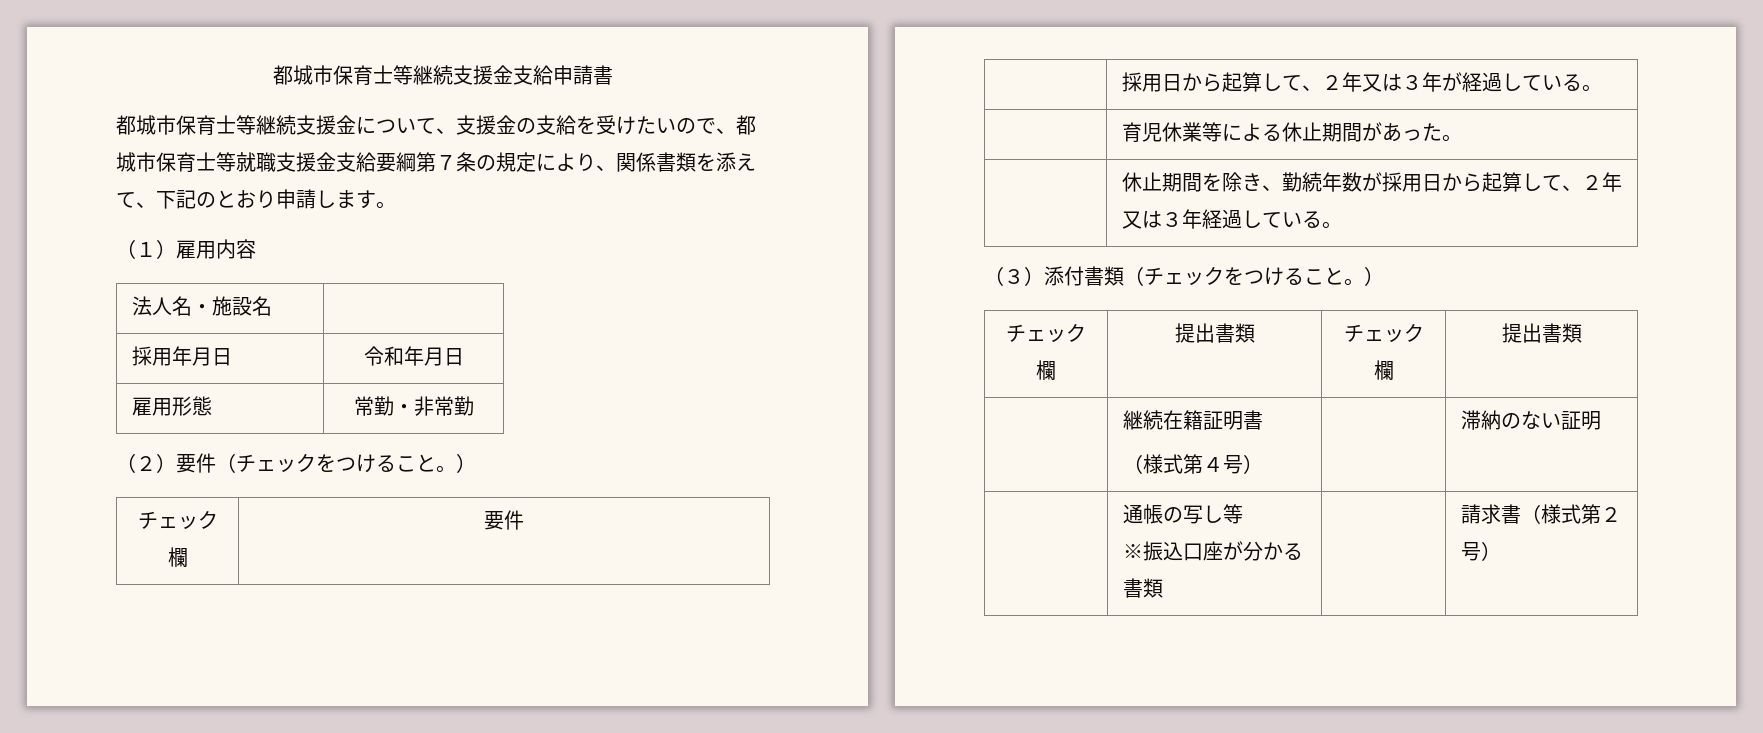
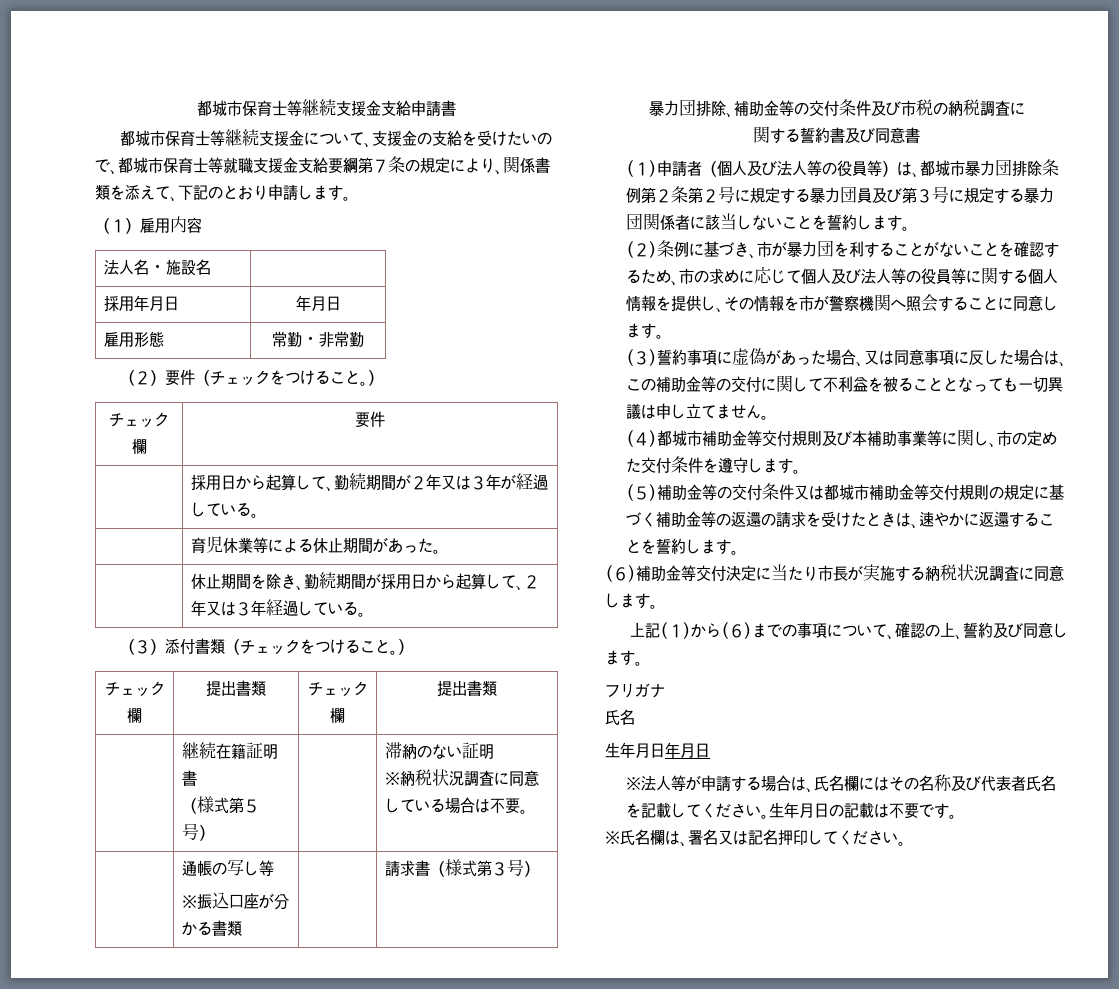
- 採用年月日 | 令和年月日
+ 採用年月日 | 年月日
- | 採用日から起算して、２年又は３年が経過している。
+ | 採用日から起算して、勤続期間が２年又は３年が経過している。
- | 休止期間を除き、勤続年数が採用日から起算して、２年又は３年経過している。
+ | 休止期間を除き、勤続期間が採用日から起算して、２年又は３年経過している。
  | 継続在籍証明書
- （様式第４号） | | 滞納のない証明
+ （様式第５号） | | 滞納のない証明
+ ※納税状況調査に同意している場合は不要。
  | 通帳の写し等
- ※振込口座が分かる書類 | | 請求書（様式第２号）
+ ※振込口座が分かる書類 | | 請求書（様式第３号）
+ 暴力団排除、補助金等の交付条件及び市税の納税調査に
+ 関する誓約書及び同意書
+ (１)申請者（個人及び法人等の役員等）は、都城市暴力団排除条例第２条第２号に規定する暴力団員及び第３号に規定する暴力団関係者に該当しないことを誓約します。
+ (２)条例に基づき、市が暴力団を利することがないことを確認するため、市の求めに応じて個人及び法人等の役員等に関する個人情報を提供し、その情報を市が警察機関へ照会することに同意します。
+ (３)誓約事項に虚偽があった場合、又は同意事項に反した場合は、この補助金等の交付に関して不利益を被ることとなっても一切異議は申し立てません。
+ (４)都城市補助金等交付規則及び本補助事業等に関し、市の定めた交付条件を遵守します。
+ (５)補助金等の交付条件又は都城市補助金等交付規則の規定に基づく補助金等の返還の請求を受けたときは、速やかに返還することを誓約します。
+ (６)補助金等交付決定に当たり市長が実施する納税状況調査に同意します。
+ 上記(１)から(６)までの事項について、確認の上、誓約及び同意します。
+ フリガナ
+ 氏名
+ 生年月日年月日
+ ※法人等が申請する場合は、氏名欄にはその名称及び代表者氏名を記載してください。生年月日の記載は不要です。
+ ※氏名欄は、署名又は記名押印してください。

